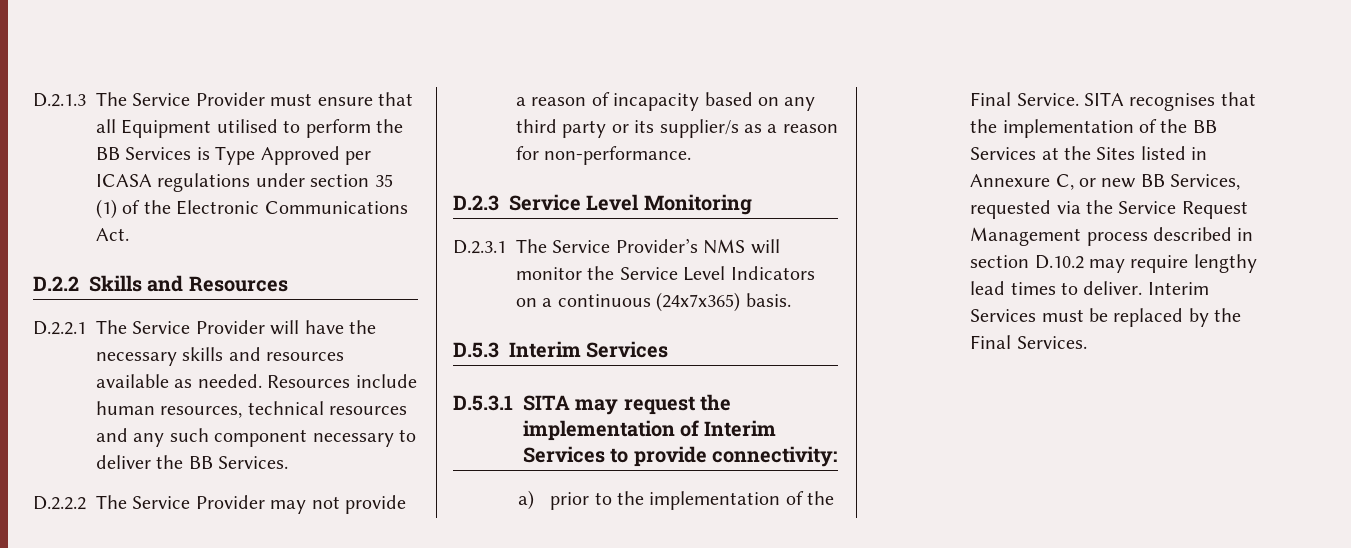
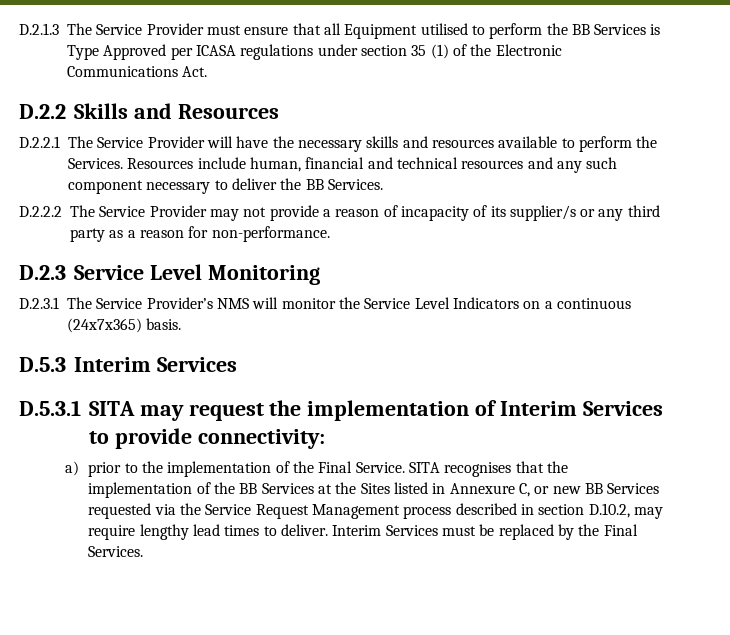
- D.2.2.1 The Service Provider will have the necessary skills and resources available as needed. Resources include human resources, technical resources and any such component necessary to deliver the BB Services.
+ D.2.2.1 The Service Provider will have the necessary skills and resources available to perform the Services. Resources include human, financial and technical resources and any such component necessary to deliver the BB Services.
- D.2.2.2 The Service Provider may not provide a reason of incapacity based on any third party or its supplier/s as a reason for non-performance.
+ D.2.2.2 The Service Provider may not provide a reason of incapacity of its supplier/s or any third party as a reason for non-performance.
- SITA recognises that the implementation of the BB Services at the Sites listed in Annexure C, or new BB Services, requested via the Service Request Management process described in section D.10.2 may require lengthy lead times to deliver.
+ SITA recognises that the implementation of the BB Services at the Sites listed in Annexure C, or new BB Services requested via the Service Request Management process described in section D.10.2, may require lengthy lead times to deliver.

